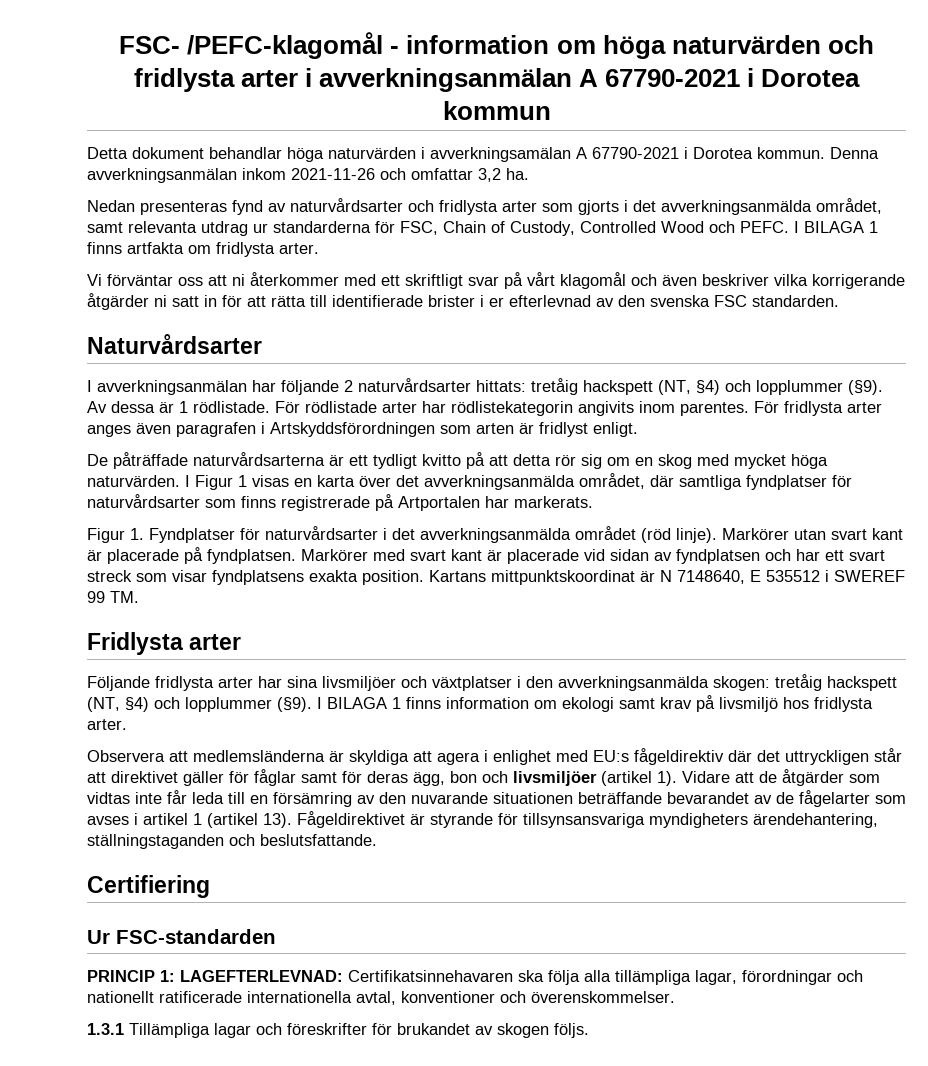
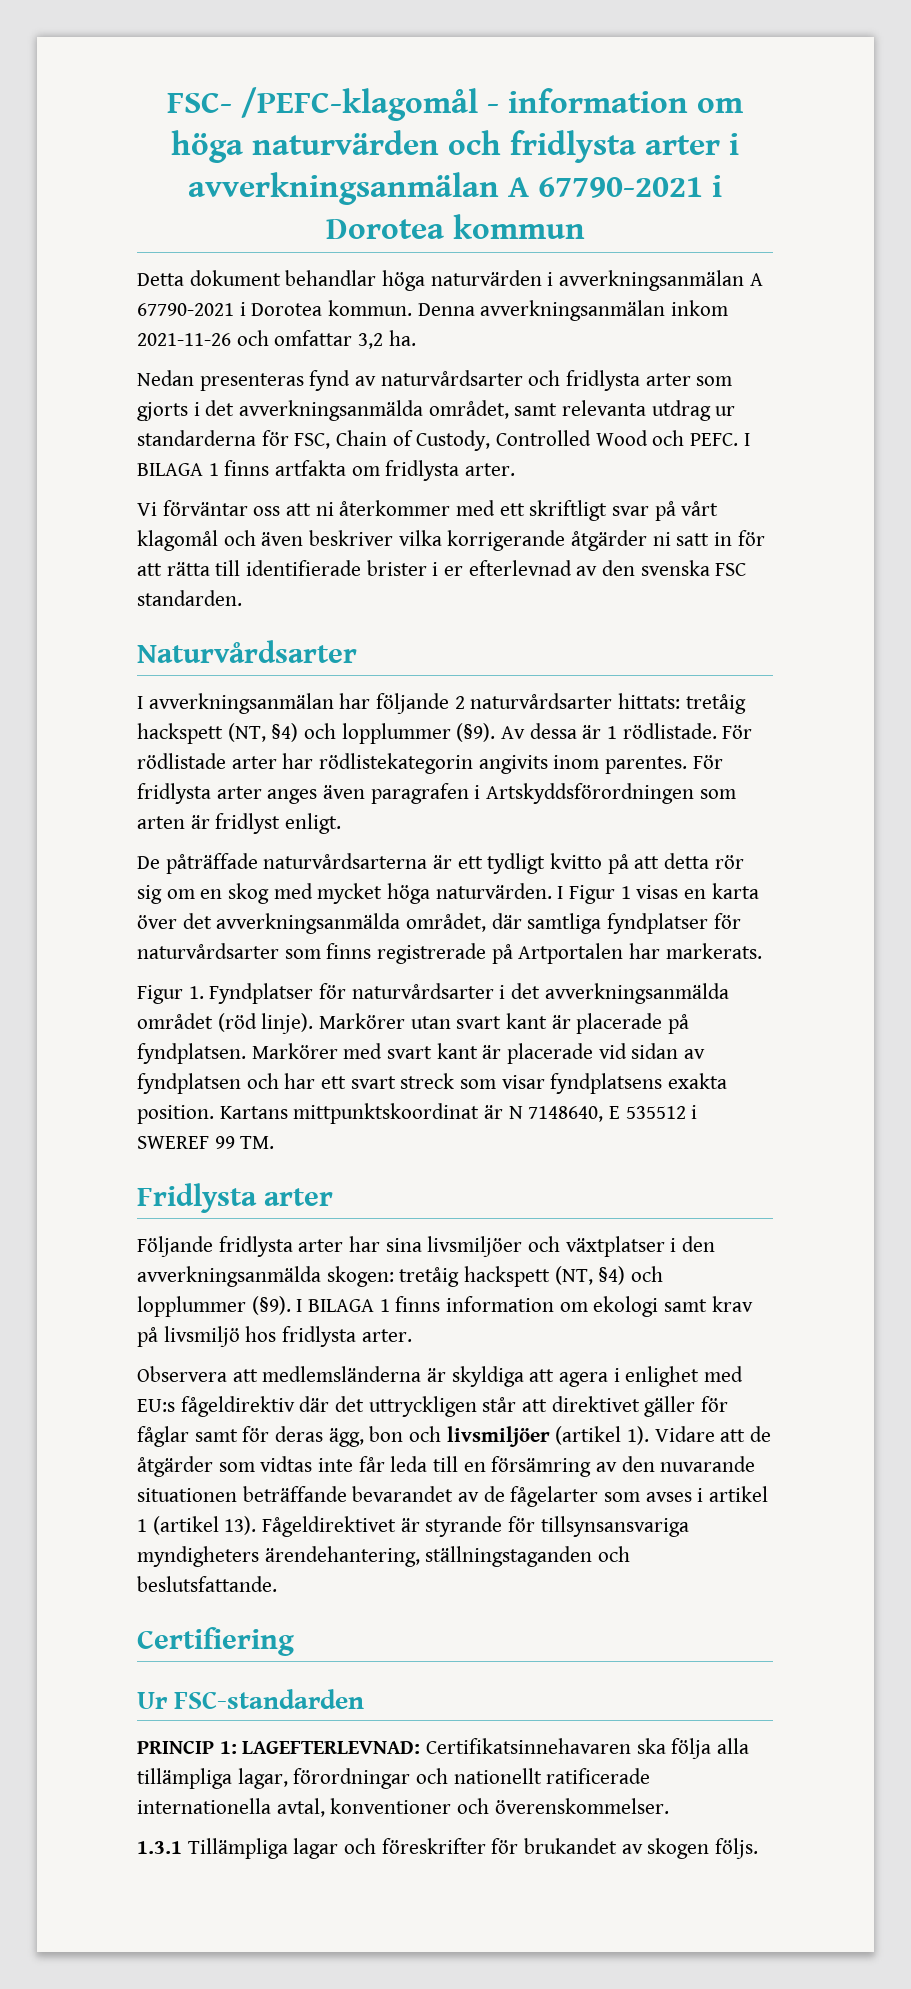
- Detta dokument behandlar höga naturvärden i avverkningsamälan A 67790-2021 i Dorotea kommun.
+ Detta dokument behandlar höga naturvärden i avverkningsanmälan A 67790-2021 i Dorotea kommun.

